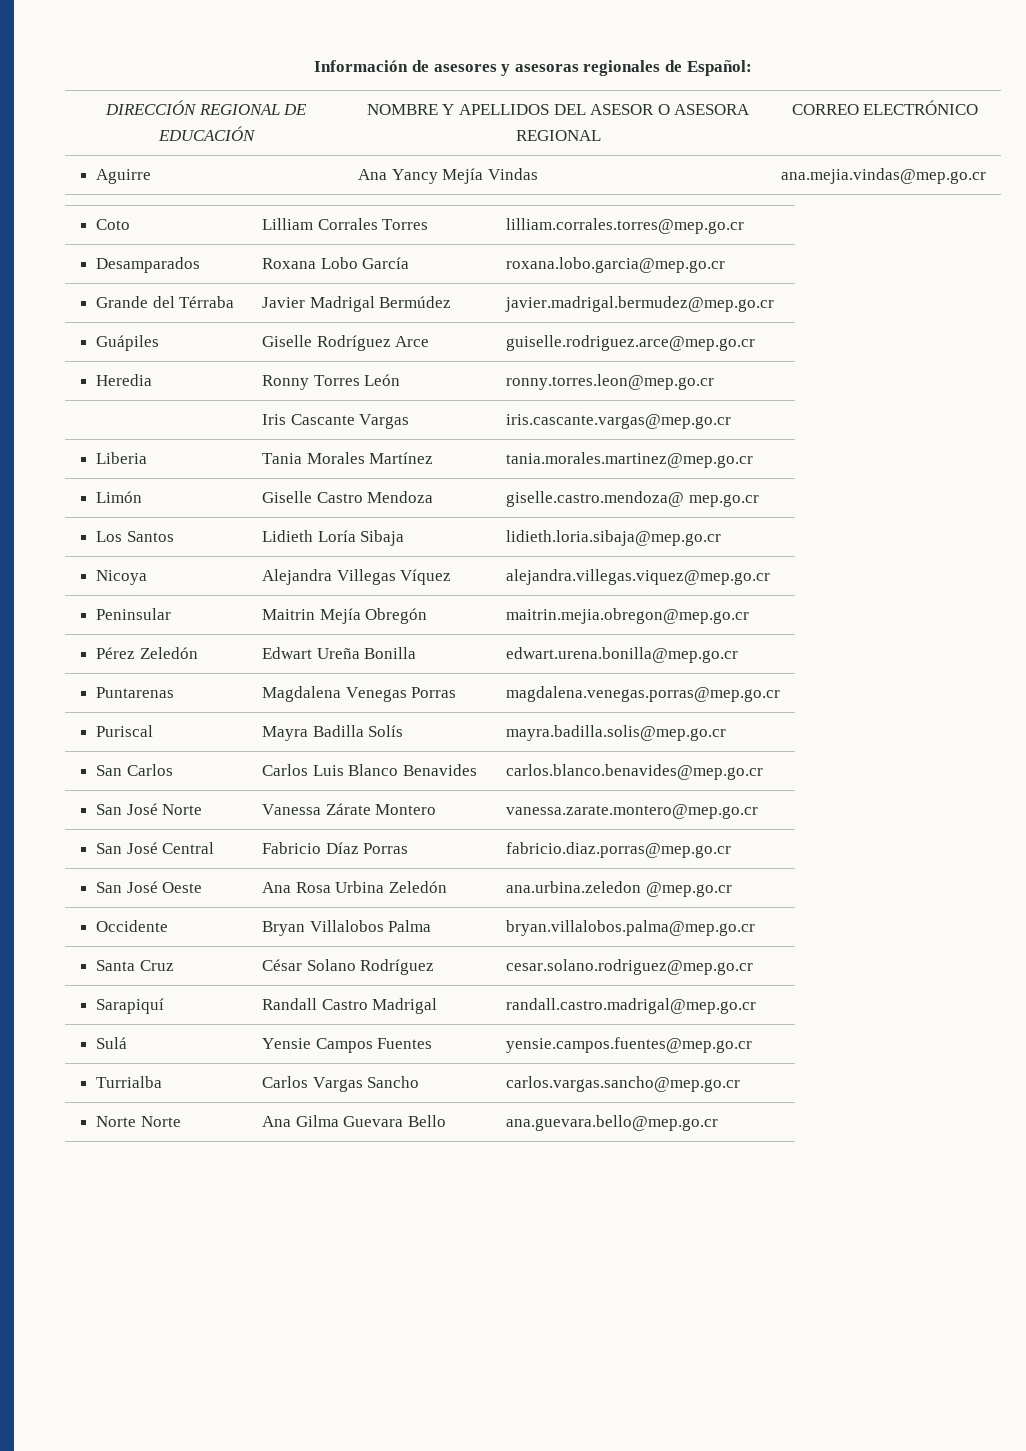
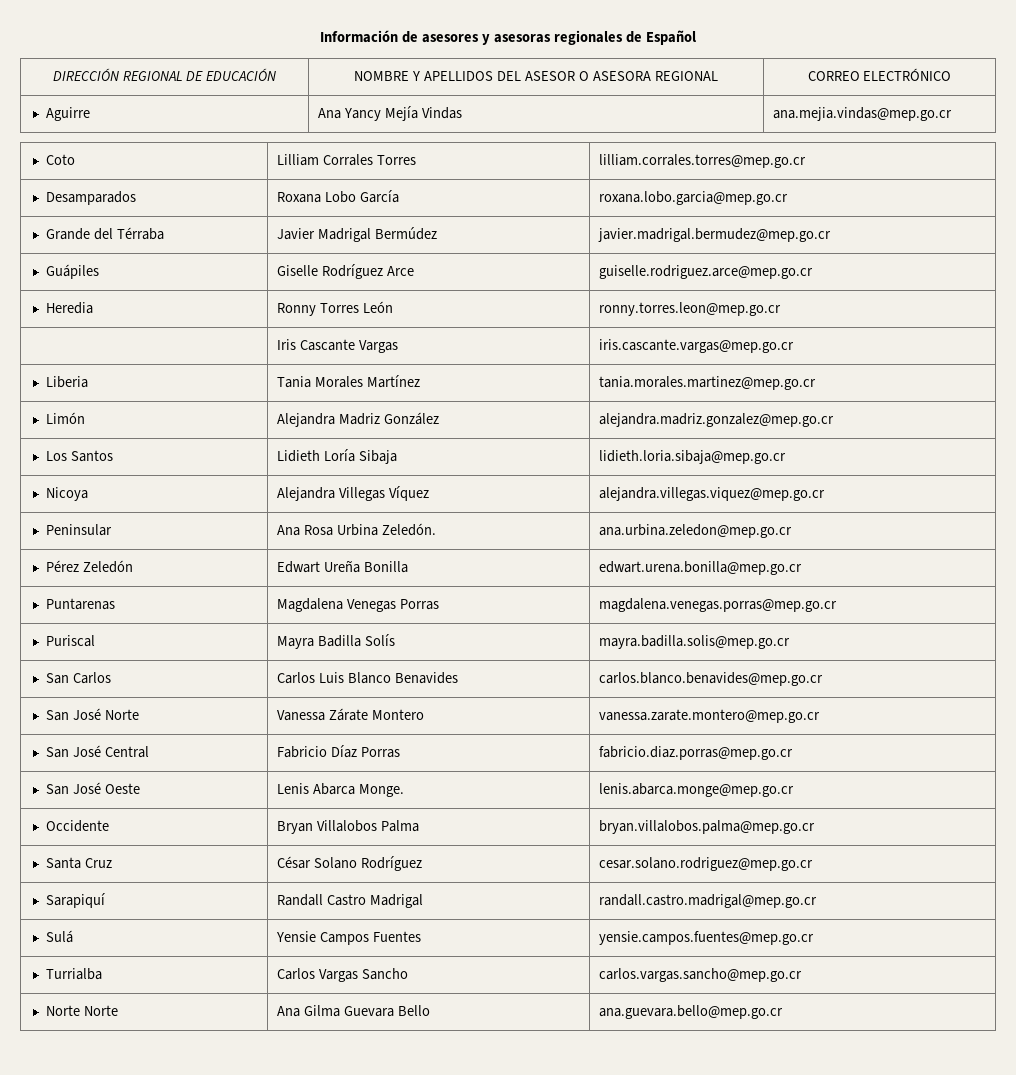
- Información de asesores y asesoras regionales de Español:
+ Información de asesores y asesoras regionales de Español
- Limón | Giselle Castro Mendoza | giselle.castro.mendoza@ mep.go.cr
+ Limón | Alejandra Madriz González | alejandra.madriz.gonzalez@mep.go.cr
- Peninsular | Maitrin Mejía Obregón | maitrin.mejia.obregon@mep.go.cr
+ Peninsular | Ana Rosa Urbina Zeledón. | ana.urbina.zeledon@mep.go.cr
- San José Oeste | Ana Rosa Urbina Zeledón | ana.urbina.zeledon @mep.go.cr
+ San José Oeste | Lenis Abarca Monge. | lenis.abarca.monge@mep.go.cr

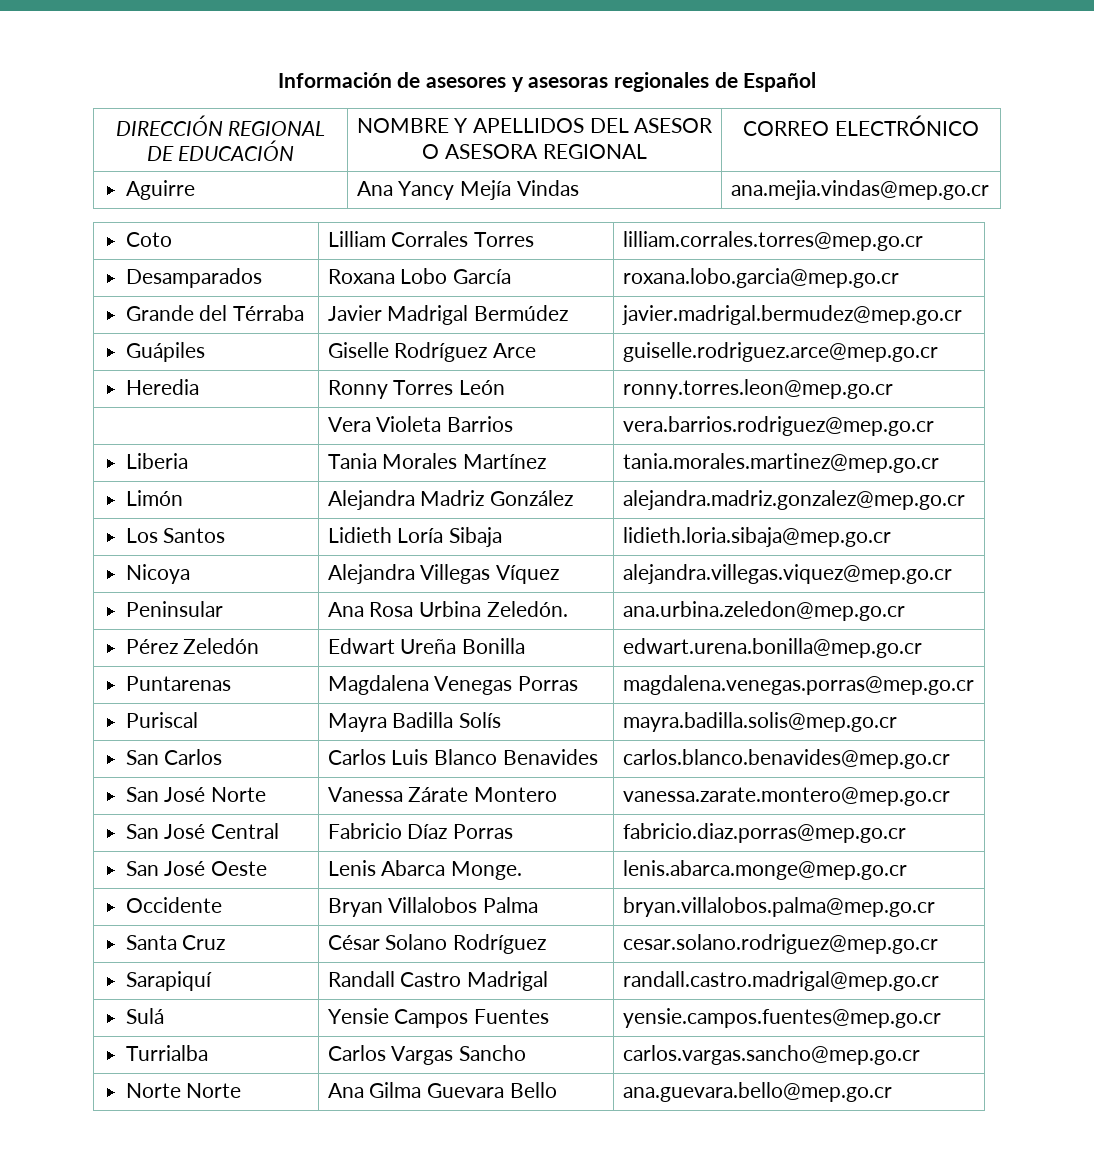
- | Iris Cascante Vargas | iris.cascante.vargas@mep.go.cr
+ | Vera Violeta Barrios | vera.barrios.rodriguez@mep.go.cr

